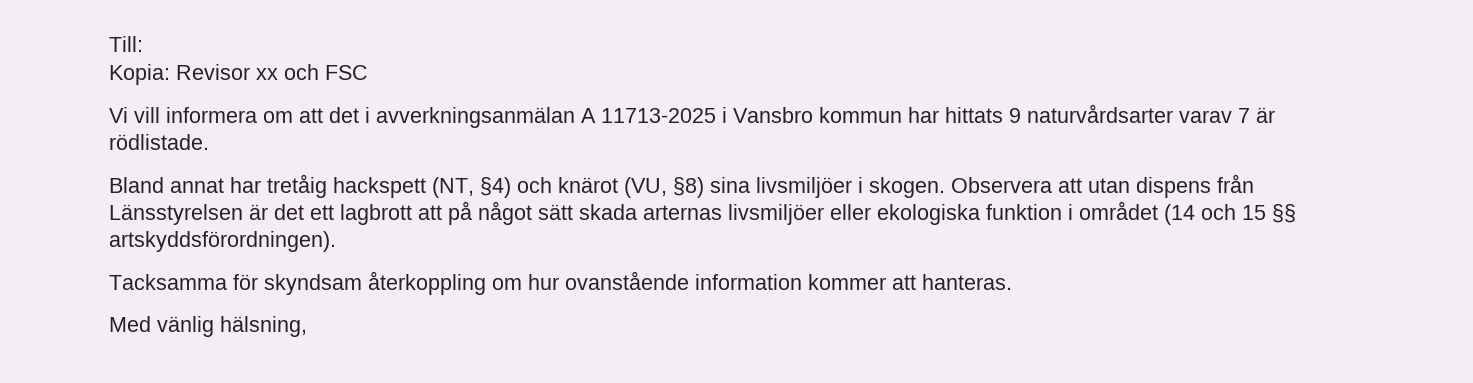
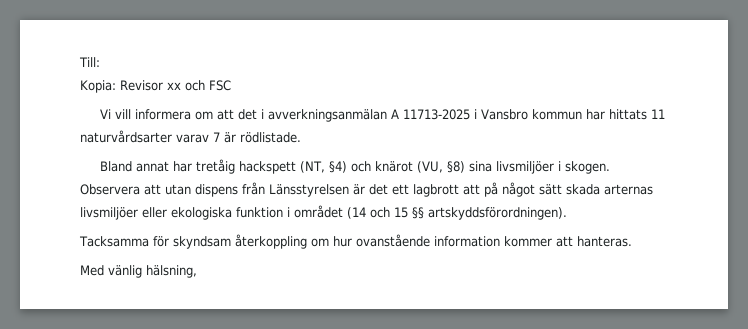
- Vi vill informera om att det i avverkningsanmälan A 11713-2025 i Vansbro kommun har hittats 9 naturvårdsarter varav 7 är rödlistade.
+ Vi vill informera om att det i avverkningsanmälan A 11713-2025 i Vansbro kommun har hittats 11 naturvårdsarter varav 7 är rödlistade.

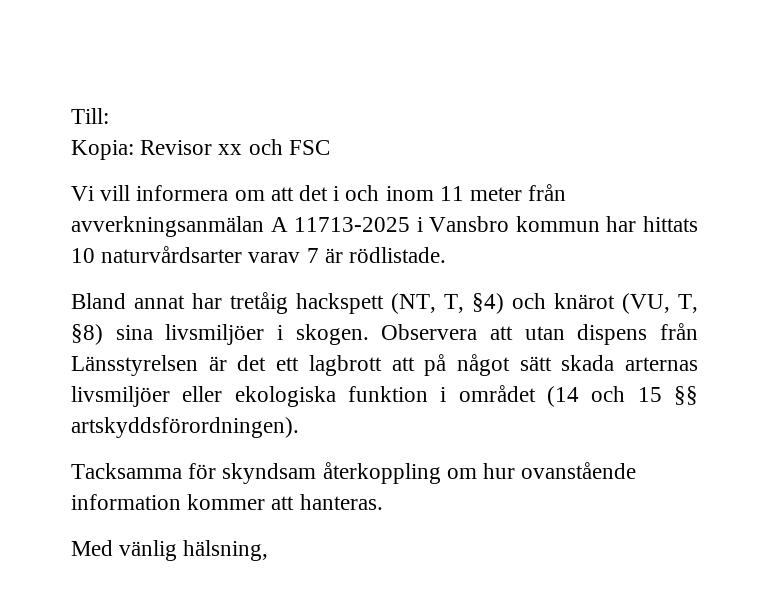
- Vi vill informera om att det i avverkningsanmälan A 11713-2025 i Vansbro kommun har hittats 11 naturvårdsarter varav 7 är rödlistade.
+ Vi vill informera om att det i och inom 11 meter från avverkningsanmälan A 11713-2025 i Vansbro kommun har hittats 10 naturvårdsarter varav 7 är rödlistade.
- Bland annat har tretåig hackspett (NT, §4) och knärot (VU, §8) sina livsmiljöer i skogen.
+ Bland annat har tretåig hackspett (NT, T, §4) och knärot (VU, T, §8) sina livsmiljöer i skogen.

